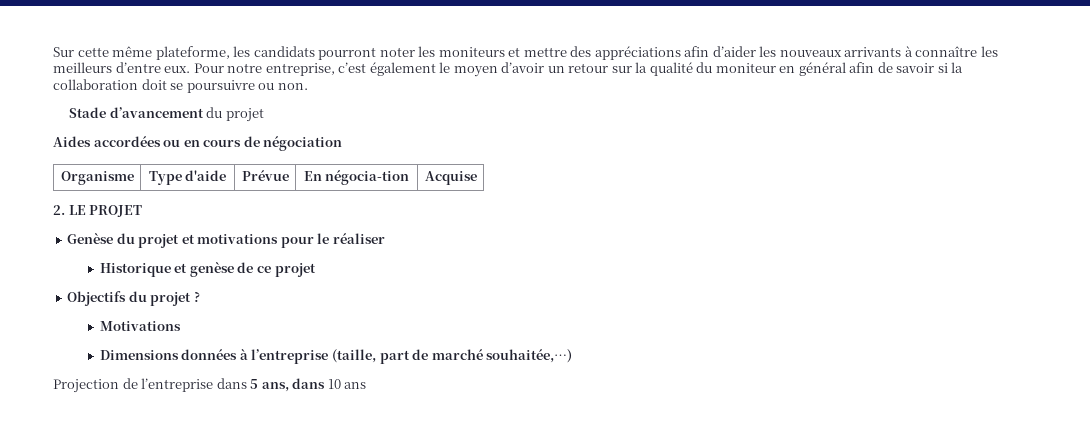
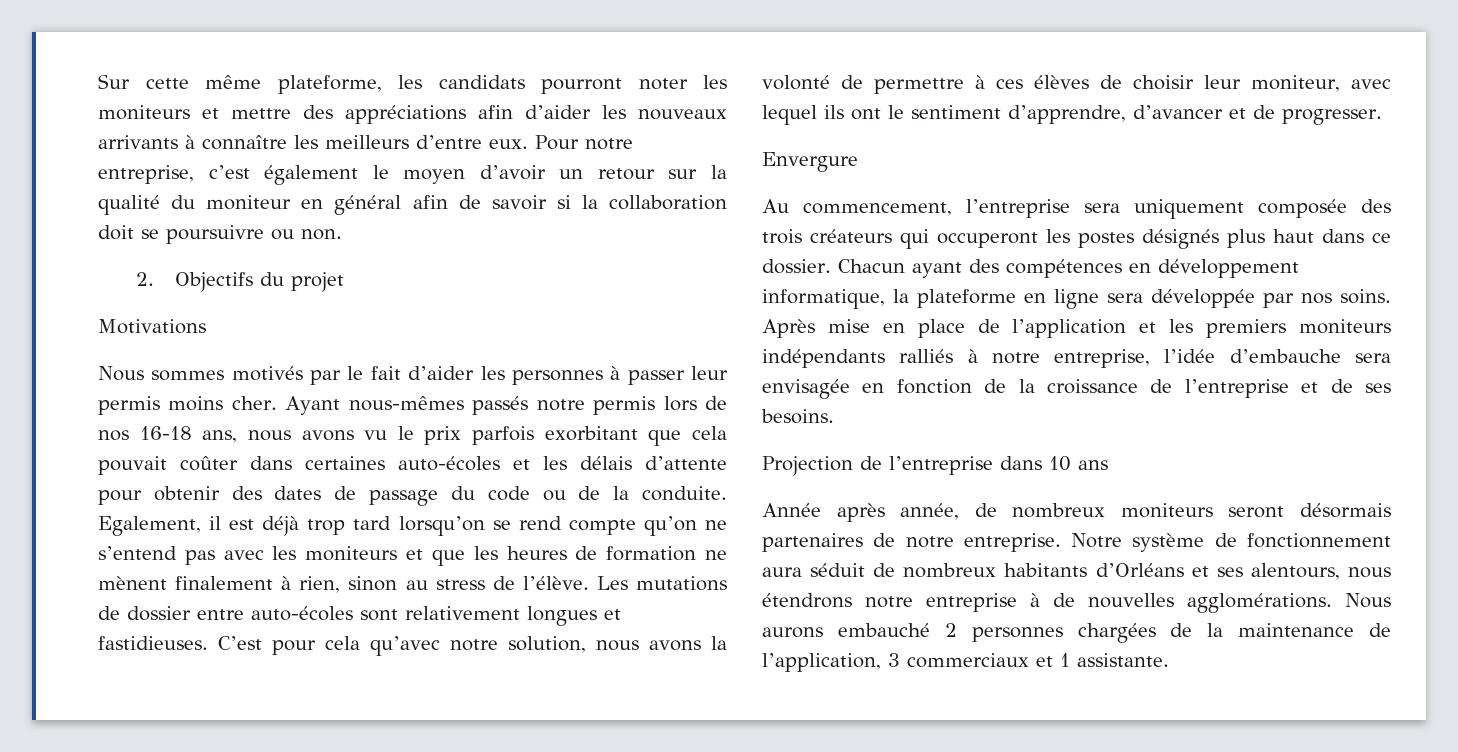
- Stade d’avancement du projet
+ 2. Objectifs du projet
- Aides accordées ou en cours de négociation
- Organisme | Type d'aide | Prévue | En négocia-tion | Acquise
- 2. LE PROJET
- Genèse du projet et motivations pour le réaliser
- Historique et genèse de ce projet
- Objectifs du projet ?
  Motivations
- Dimensions données à l’entreprise (taille, part de marché souhaitée,…)
+ Nous sommes motivés par le fait d’aider les personnes à passer leur permis moins cher. Ayant nous-mêmes passés notre permis lors de nos 16-18 ans, nous avons vu le prix parfois exorbitant que cela pouvait coûter dans certaines auto-écoles et les délais d’attente pour obtenir des dates de passage du code ou de la conduite. Egalement, il est déjà trop tard lorsqu’on se rend compte qu’on ne s’entend pas avec les moniteurs et que les heures de formation ne mènent finalement à rien, sinon au stress de l’élève. Les mutations de dossier entre auto-écoles sont relativement longues et fastidieuses. C’est pour cela qu’avec notre solution, nous avons la volonté de permettre à ces élèves de choisir leur moniteur, avec lequel ils ont le sentiment d’apprendre, d’avancer et de progresser.
+ Envergure
+ Au commencement, l’entreprise sera uniquement composée des trois créateurs qui occuperont les postes désignés plus haut dans ce dossier. Chacun ayant des compétences en développement informatique, la plateforme en ligne sera développée par nos soins. Après mise en place de l’application et les premiers moniteurs indépendants ralliés à notre entreprise, l’idée d’embauche sera envisagée en fonction de la croissance de l’entreprise et de ses besoins.
- Projection de l’entreprise dans 5 ans, dans 10 ans
+ Projection de l’entreprise dans 10 ans
+ Année après année, de nombreux moniteurs seront désormais partenaires de notre entreprise. Notre système de fonctionnement aura séduit de nombreux habitants d’Orléans et ses alentours, nous étendrons notre entreprise à de nouvelles agglomérations. Nous aurons embauché 2 personnes chargées de la maintenance de l’application, 3 commerciaux et 1 assistante.

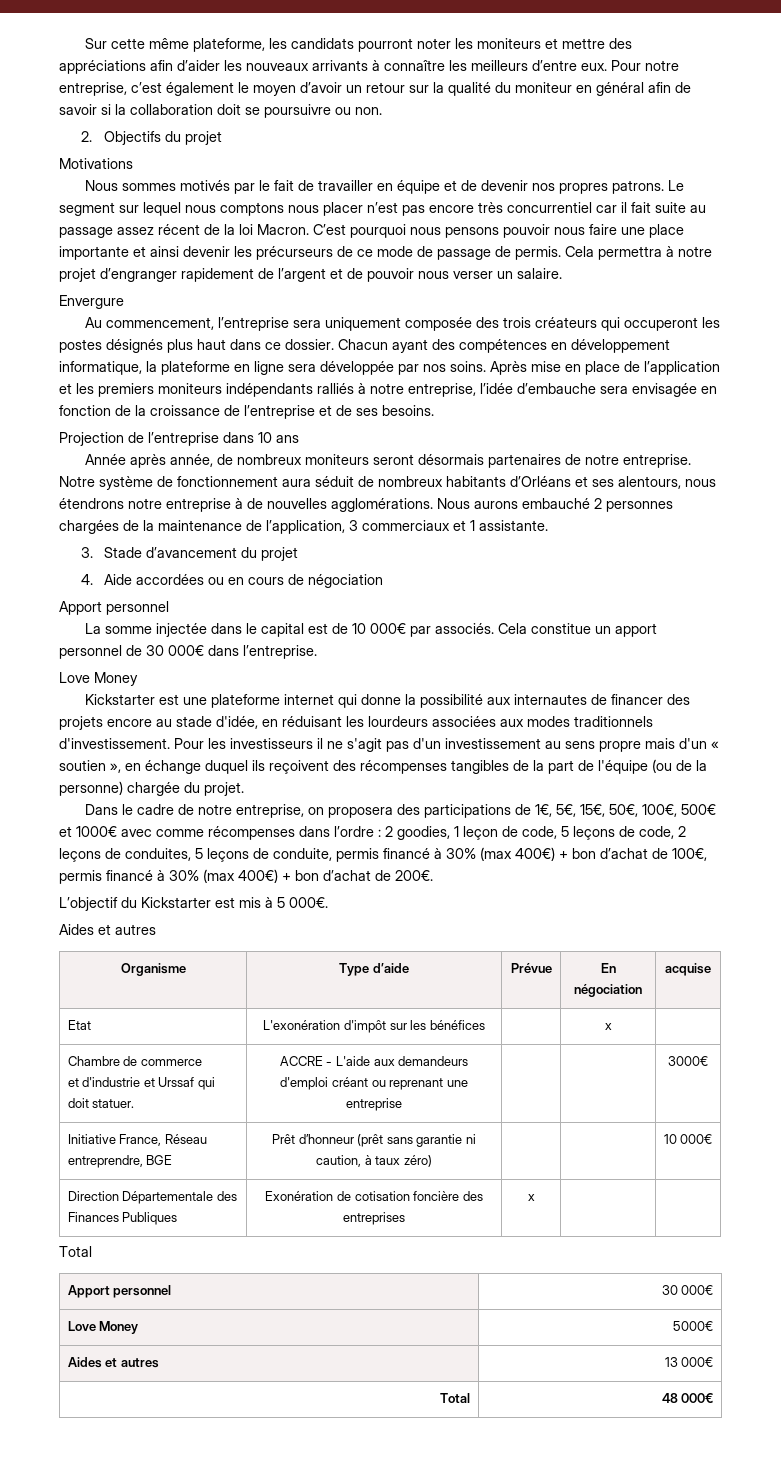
- Nous sommes motivés par le fait d’aider les personnes à passer leur permis moins cher. Ayant nous-mêmes passés notre permis lors de nos 16-18 ans, nous avons vu le prix parfois exorbitant que cela pouvait coûter dans certaines auto-écoles et les délais d’attente pour obtenir des dates de passage du code ou de la conduite. Egalement, il est déjà trop tard lorsqu’on se rend compte qu’on ne s’entend pas avec les moniteurs et que les heures de formation ne mènent finalement à rien, sinon au stress de l’élève. Les mutations de dossier entre auto-écoles sont relativement longues et fastidieuses. C’est pour cela qu’avec notre solution, nous avons la volonté de permettre à ces élèves de choisir leur moniteur, avec lequel ils ont le sentiment d’apprendre, d’avancer et de progresser.
+ Nous sommes motivés par le fait de travailler en équipe et de devenir nos propres patrons. Le segment sur lequel nous comptons nous placer n’est pas encore très concurrentiel car il fait suite au passage assez récent de la loi Macron. C’est pourquoi nous pensons pouvoir nous faire une place importante et ainsi devenir les précurseurs de ce mode de passage de permis. Cela permettra à notre projet d’engranger rapidement de l’argent et de pouvoir nous verser un salaire.
+ 3. Stade d’avancement du projet
+ 4. Aide accordées ou en cours de négociation
+ Apport personnel
+ La somme injectée dans le capital est de 10 000€ par associés. Cela constitue un apport personnel de 30 000€ dans l’entreprise.
+ Love Money
+ Kickstarter est une plateforme internet qui donne la possibilité aux internautes de financer des projets encore au stade d'idée, en réduisant les lourdeurs associées aux modes traditionnels d'investissement. Pour les investisseurs il ne s'agit pas d'un investissement au sens propre mais d'un « soutien », en échange duquel ils reçoivent des récompenses tangibles de la part de l'équipe (ou de la personne) chargée du projet.
+ Dans le cadre de notre entreprise, on proposera des participations de 1€, 5€, 15€, 50€, 100€, 500€ et 1000€ avec comme récompenses dans l’ordre : 2 goodies, 1 leçon de code, 5 leçons de code, 2 leçons de conduites, 5 leçons de conduite, permis financé à 30% (max 400€) + bon d’achat de 100€, permis financé à 30% (max 400€) + bon d’achat de 200€.
+ L’objectif du Kickstarter est mis à 5 000€.
+ Aides et autres
+ Organisme | Type d’aide | Prévue | En négociation | acquise
+ Etat | L'exonération d'impôt sur les bénéfices | | x |
+ Chambre de commerce
+ et d'industrie et Urssaf qui doit statuer. | ACCRE - L'aide aux demandeurs d'emploi créant ou reprenant une entreprise | | | 3000€
+ Initiative France, Réseau entreprendre, BGE | Prêt d’honneur (prêt sans garantie ni caution, à taux zéro) | | | 10 000€
+ Direction Départementale des Finances Publiques | Exonération de cotisation foncière des entreprises | x | |
+ Total
+ Apport personnel | 30 000€
+ Love Money | 5000€
+ Aides et autres | 13 000€
+ Total | 48 000€

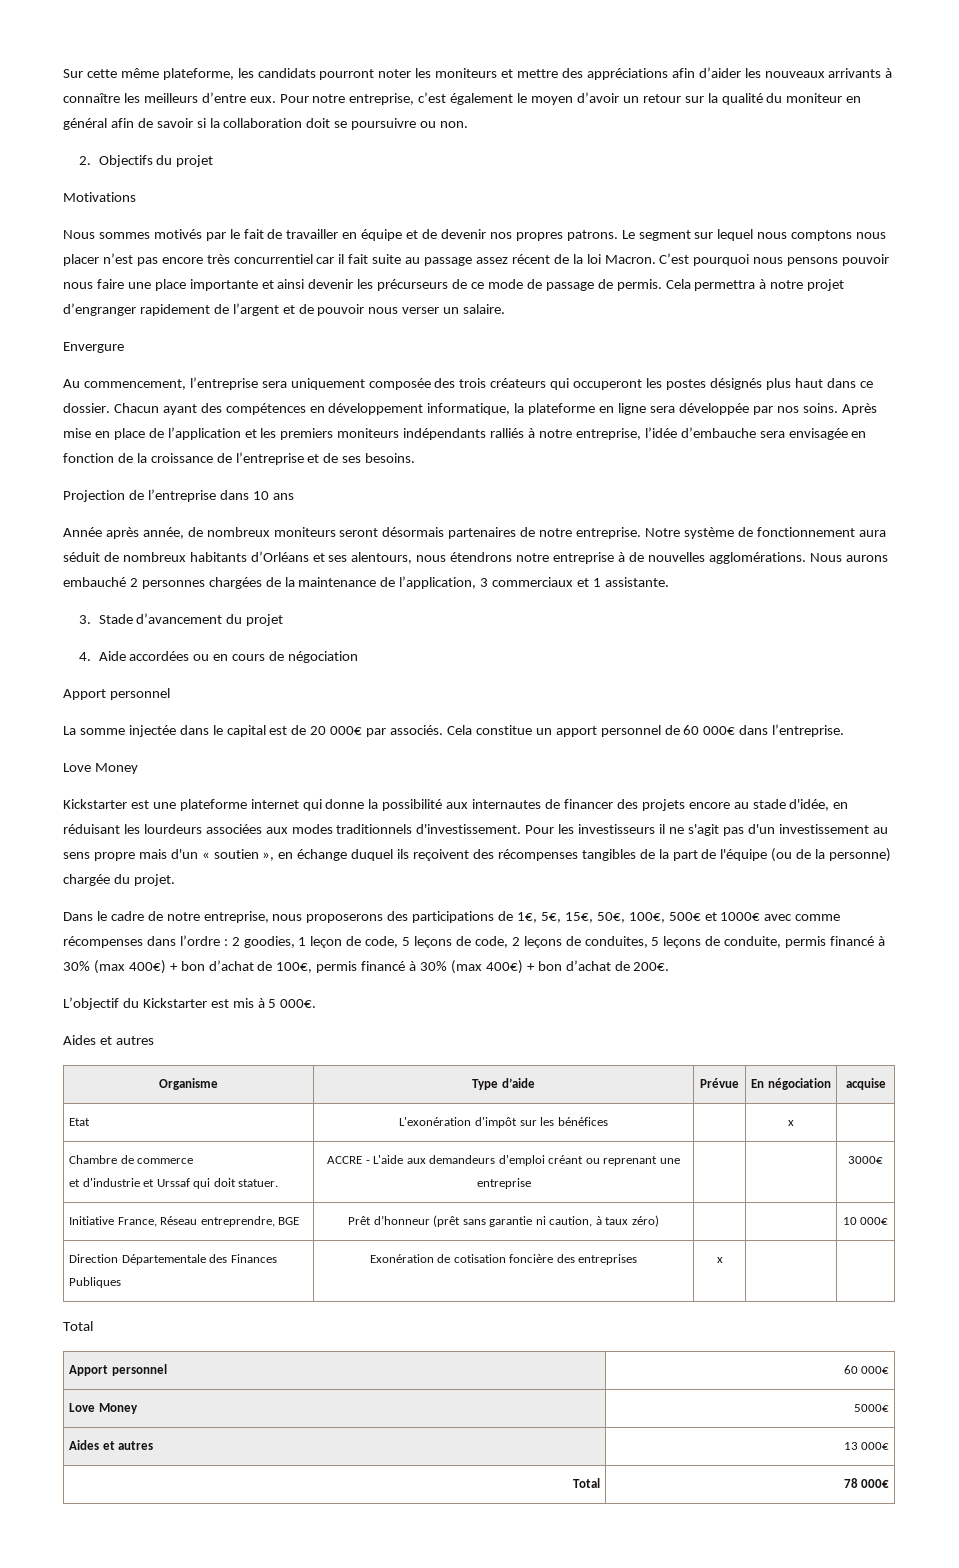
- La somme injectée dans le capital est de 10 000€ par associés.
+ La somme injectée dans le capital est de 20 000€ par associés.
- Cela constitue un apport personnel de 30 000€ dans l’entreprise.
+ Cela constitue un apport personnel de 60 000€ dans l’entreprise.
- Dans le cadre de notre entreprise, on proposera des participations de 1€, 5€, 15€, 50€, 100€, 500€ et 1000€ avec comme récompenses dans l’ordre :
+ Dans le cadre de notre entreprise, nous proposerons des participations de 1€, 5€, 15€, 50€, 100€, 500€ et 1000€ avec comme récompenses dans l’ordre :
- Apport personnel | 30 000€
+ Apport personnel | 60 000€
- Total | 48 000€
+ Total | 78 000€

